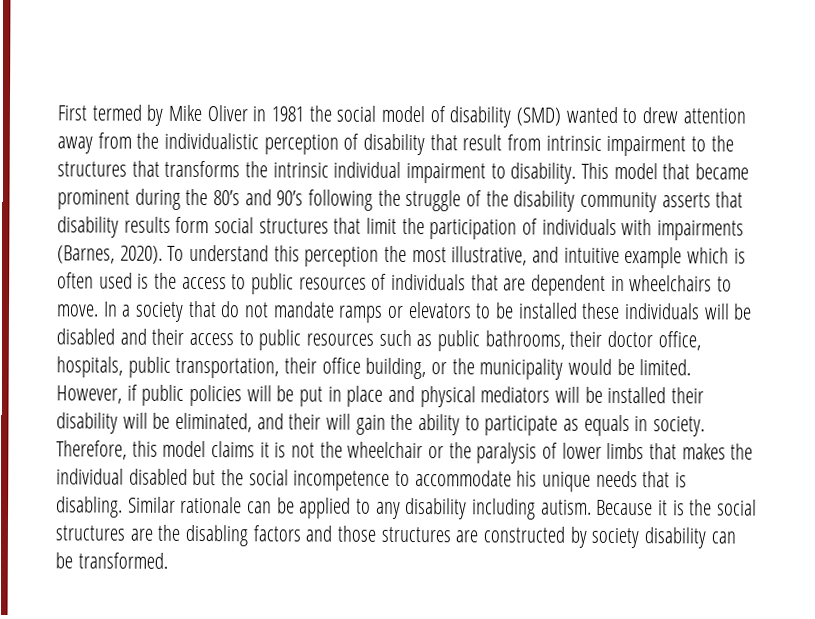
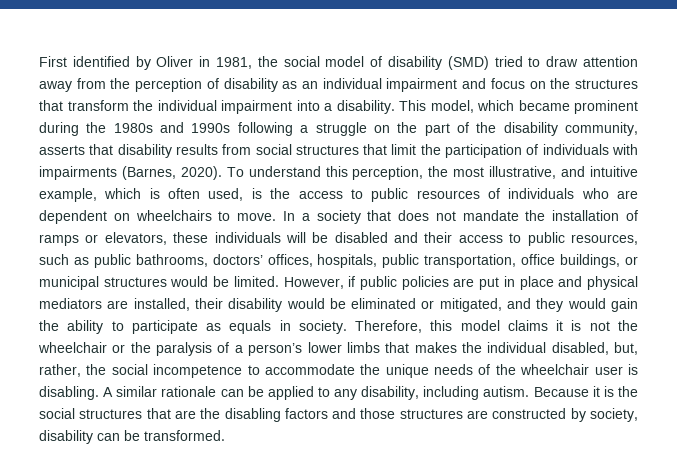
- First termed by Mike Oliver in 1981 the social model of disability (SMD) wanted to drew attention away from the individualistic perception of disability that result from intrinsic impairment to the structures that transforms the intrinsic individual impairment to disability. This model that became prominent during the 80’s and 90’s following the struggle of the disability community asserts that disability results form social structures that limit the participation of individuals with impairments (Barnes, 2020).
+ First identified by Oliver in 1981, the social model of disability (SMD) tried to draw attention away from the perception of disability as an individual impairment and focus on the structures that transform the individual impairment into a disability. This model, which became prominent during the 1980s and 1990s following a struggle on the part of the disability community, asserts that disability results from social structures that limit the participation of individuals with impairments (Barnes, 2020).
- To understand this perception the most illustrative, and intuitive example which is often used is the access to public resources of individuals that are dependent in wheelchairs to move.
+ To understand this perception, the most illustrative, and intuitive example, which is often used, is the access to public resources of individuals who are dependent on wheelchairs to move.
- In a society that do not mandate ramps or elevators to be installed these individuals will be disabled and their access to public resources such as public bathrooms, their doctor office, hospitals, public transportation, their office building, or the municipality would be limited.
+ In a society that does not mandate the installation of ramps or elevators, these individuals will be disabled and their access to public resources, such as public bathrooms, doctors’ offices, hospitals, public transportation, office buildings, or municipal structures would be limited.
- However, if public policies will be put in place and physical mediators will be installed their disability will be eliminated, and their will gain the ability to participate as equals in society.
+ However, if public policies are put in place and physical mediators are installed, their disability would be eliminated or mitigated, and they would gain the ability to participate as equals in society.
- Therefore, this model claims it is not the wheelchair or the paralysis of lower limbs that makes the individual disabled but the social incompetence to accommodate his unique needs that is disabling. Similar rationale can be applied to any disability including autism.
+ Therefore, this model claims it is not the wheelchair or the paralysis of a person’s lower limbs that makes the individual disabled, but, rather, the social incompetence to accommodate the unique needs of the wheelchair user is disabling. A similar rationale can be applied to any disability, including autism.
- Because it is the social structures are the disabling factors and those structures are constructed by society disability can be transformed.
+ Because it is the social structures that are the disabling factors and those structures are constructed by society, disability can be transformed.

